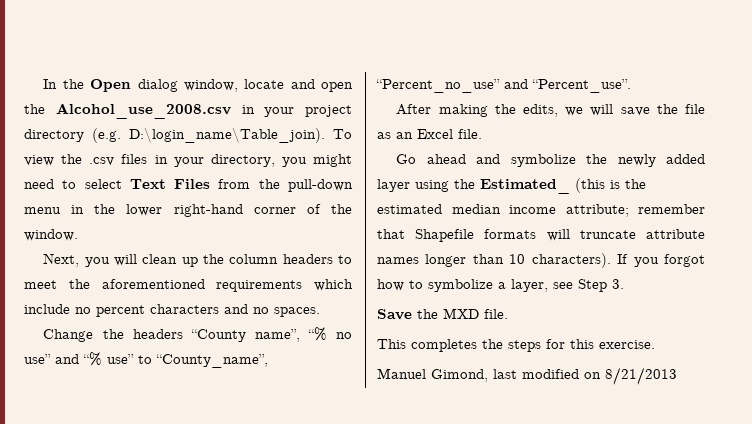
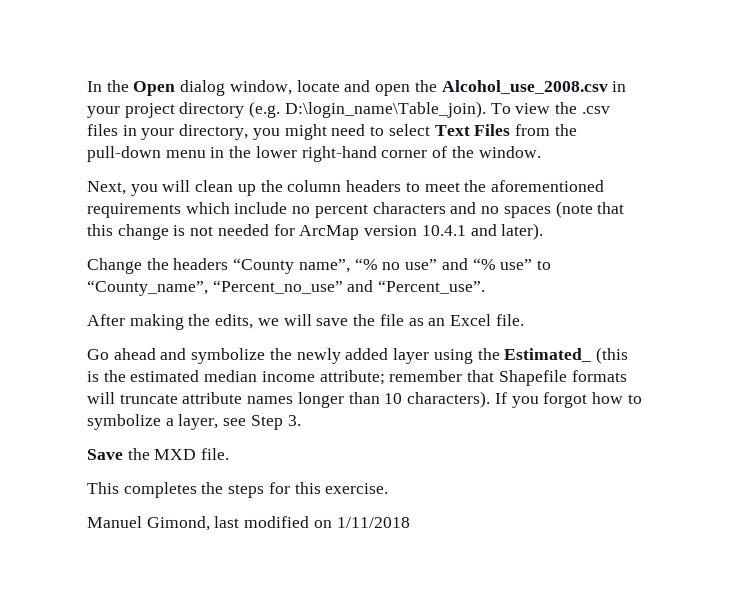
- Next, you will clean up the column headers to meet the aforementioned requirements which include no percent characters and no spaces.
+ Next, you will clean up the column headers to meet the aforementioned requirements which include no percent characters and no spaces (note that this change is not needed for ArcMap version 10.4.1 and later).
- Manuel Gimond, last modified on 8/21/2013
+ Manuel Gimond, last modified on 1/11/2018

